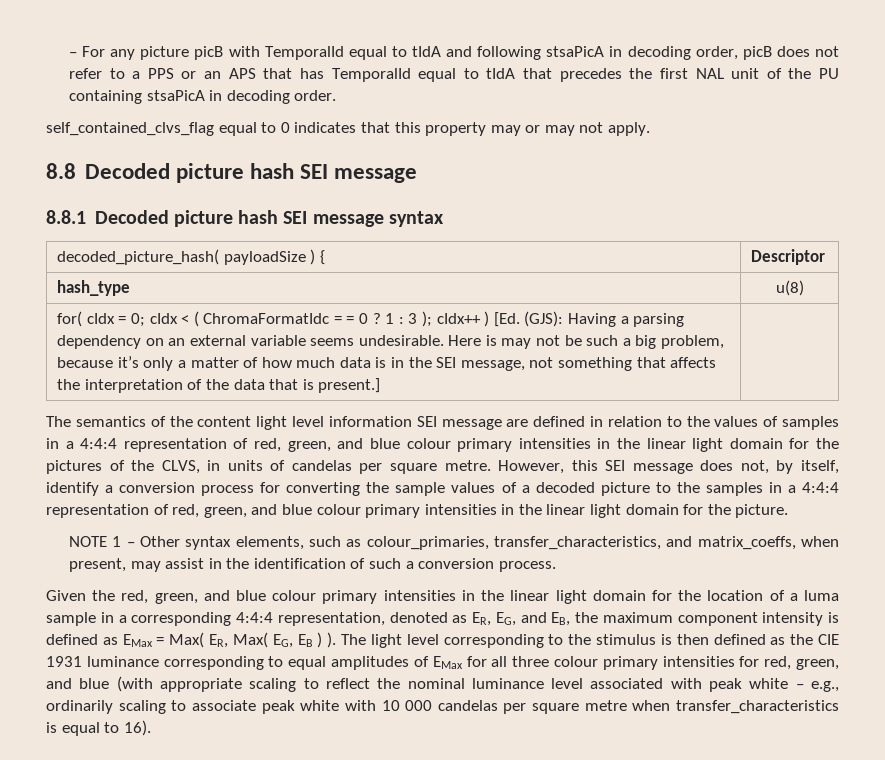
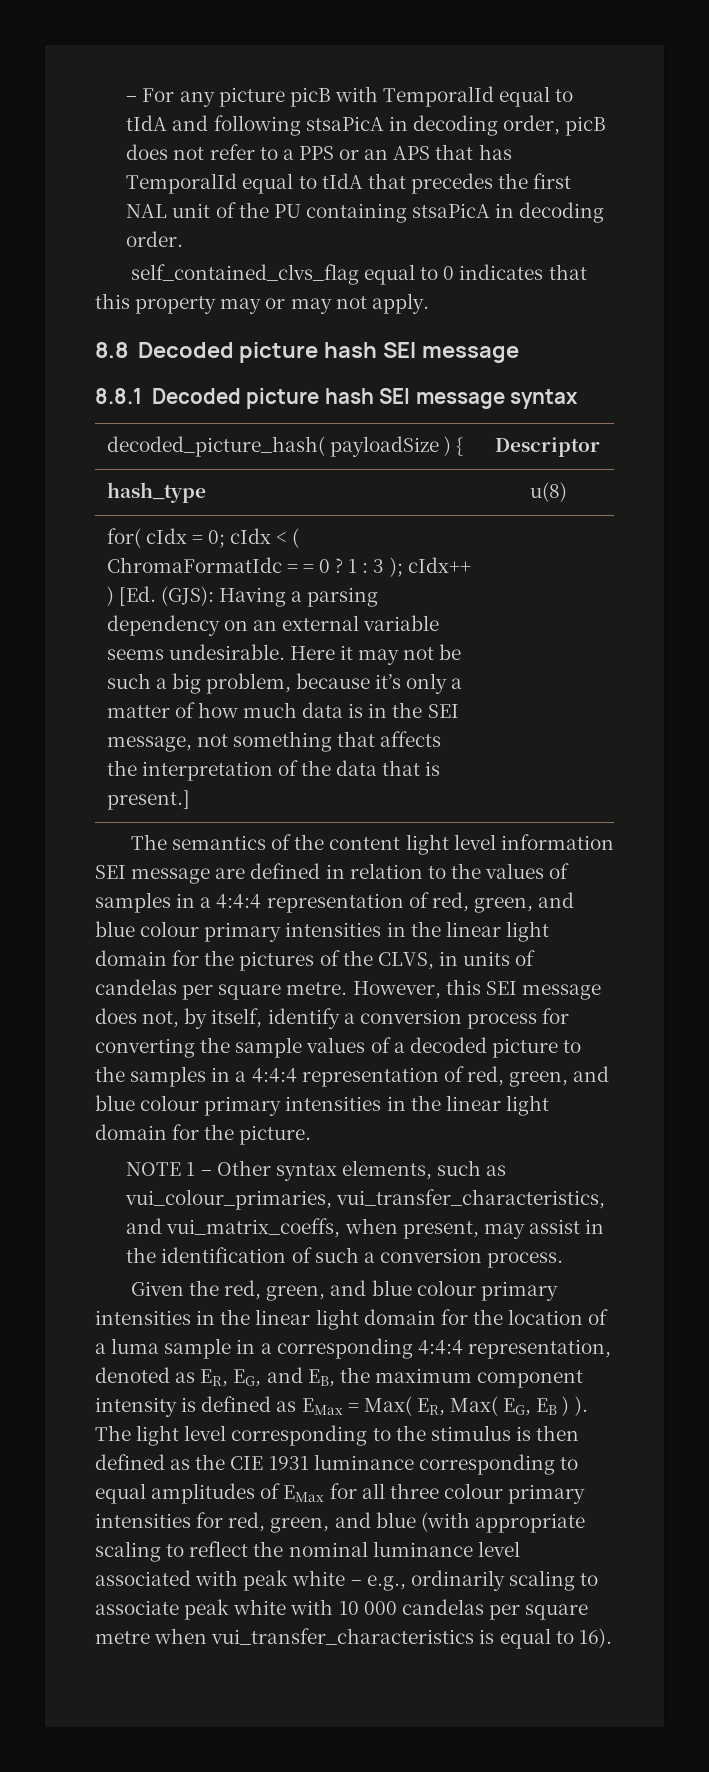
- Here is may not be such a big problem, because it’s only a matter of how much data is in the SEI message, not something that affects the interpretation of the data that is present.]
+ Here it may not be such a big problem, because it’s only a matter of how much data is in the SEI message, not something that affects the interpretation of the data that is present.]
- NOTE 1 – Other syntax elements, such as colour_primaries, transfer_characteristics, and matrix_coeffs, when present, may assist in the identification of such a conversion process.
+ NOTE 1 – Other syntax elements, such as vui_colour_primaries, vui_transfer_characteristics, and vui_matrix_coeffs, when present, may assist in the identification of such a conversion process.
- The light level corresponding to the stimulus is then defined as the CIE 1931 luminance corresponding to equal amplitudes of EMax for all three colour primary intensities for red, green, and blue (with appropriate scaling to reflect the nominal luminance level associated with peak white – e.g., ordinarily scaling to associate peak white with 10 000 candelas per square metre when transfer_characteristics is equal to 16).
+ The light level corresponding to the stimulus is then defined as the CIE 1931 luminance corresponding to equal amplitudes of EMax for all three colour primary intensities for red, green, and blue (with appropriate scaling to reflect the nominal luminance level associated with peak white – e.g., ordinarily scaling to associate peak white with 10 000 candelas per square metre when vui_transfer_characteristics is equal to 16).

